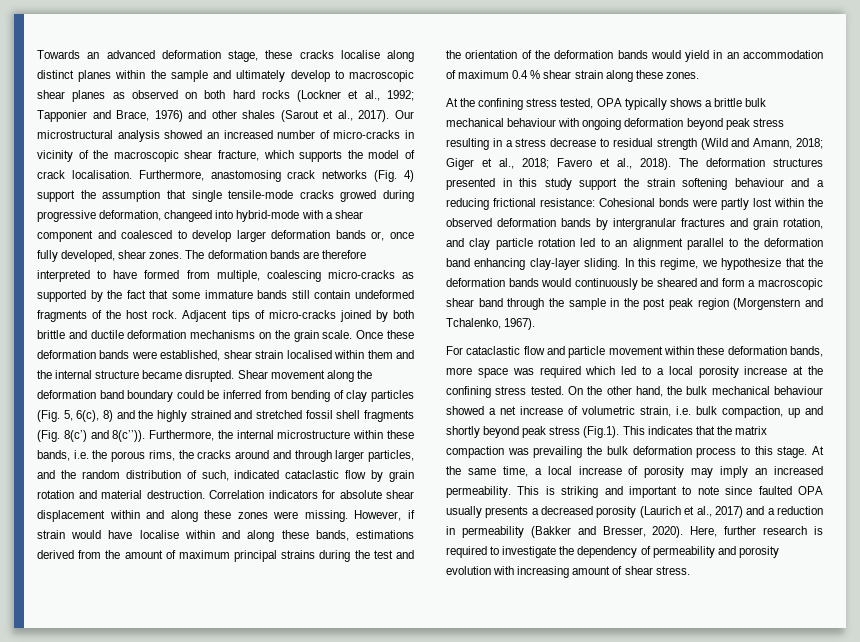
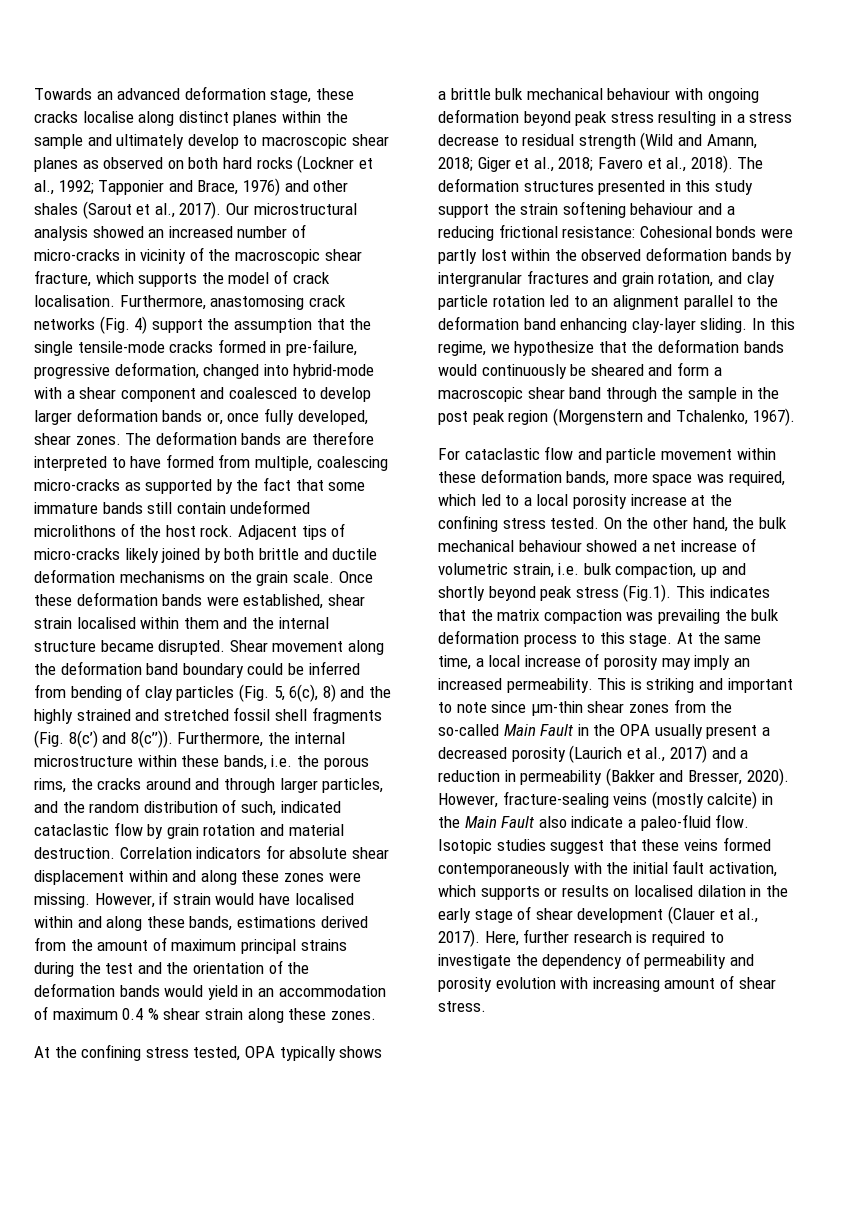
- Furthermore, anastomosing crack networks (Fig. 4) support the assumption that single tensile-mode cracks growed during progressive deformation, changeed into hybrid-mode with a shear component and coalesced to develop larger deformation bands or, once fully developed, shear zones.
+ Furthermore, anastomosing crack networks (Fig. 4) support the assumption that the single tensile-mode cracks formed in pre-failure, progressive deformation, changed into hybrid-mode with a shear component and coalesced to develop larger deformation bands or, once fully developed, shear zones.
- The deformation bands are therefore interpreted to have formed from multiple, coalescing micro-cracks as supported by the fact that some immature bands still contain undeformed fragments of the host rock.
+ The deformation bands are therefore interpreted to have formed from multiple, coalescing micro-cracks as supported by the fact that some immature bands still contain undeformed microlithons of the host rock.
- Adjacent tips of micro-cracks joined by both brittle and ductile deformation mechanisms on the grain scale.
+ Adjacent tips of micro-cracks likely joined by both brittle and ductile deformation mechanisms on the grain scale.
- However, if strain would have localise within and along these bands, estimations derived from the amount of maximum principal strains during the test and the orientation of the deformation bands would yield in an accommodation of maximum 0.4 % shear strain along these zones.
+ However, if strain would have localised within and along these bands, estimations derived from the amount of maximum principal strains during the test and the orientation of the deformation bands would yield in an accommodation of maximum 0.4 % shear strain along these zones.
- For cataclastic flow and particle movement within these deformation bands, more space was required which led to a local porosity increase at the confining stress tested.
+ For cataclastic flow and particle movement within these deformation bands, more space was required, which led to a local porosity increase at the confining stress tested.
- This is striking and important to note since faulted OPA usually presents a decreased porosity (Laurich et al., 2017) and a reduction in permeability (Bakker and Bresser, 2020).
+ This is striking and important to note since µm-thin shear zones from the so-called Main Fault in the OPA usually present a decreased porosity (Laurich et al., 2017) and a reduction in permeability (Bakker and Bresser, 2020).
+ However, fracture-sealing veins (mostly calcite) in the Main Fault also indicate a paleo-fluid flow. Isotopic studies suggest that these veins formed contemporaneously with the initial fault activation, which supports or results on localised dilation in the early stage of shear development (Clauer et al., 2017).

